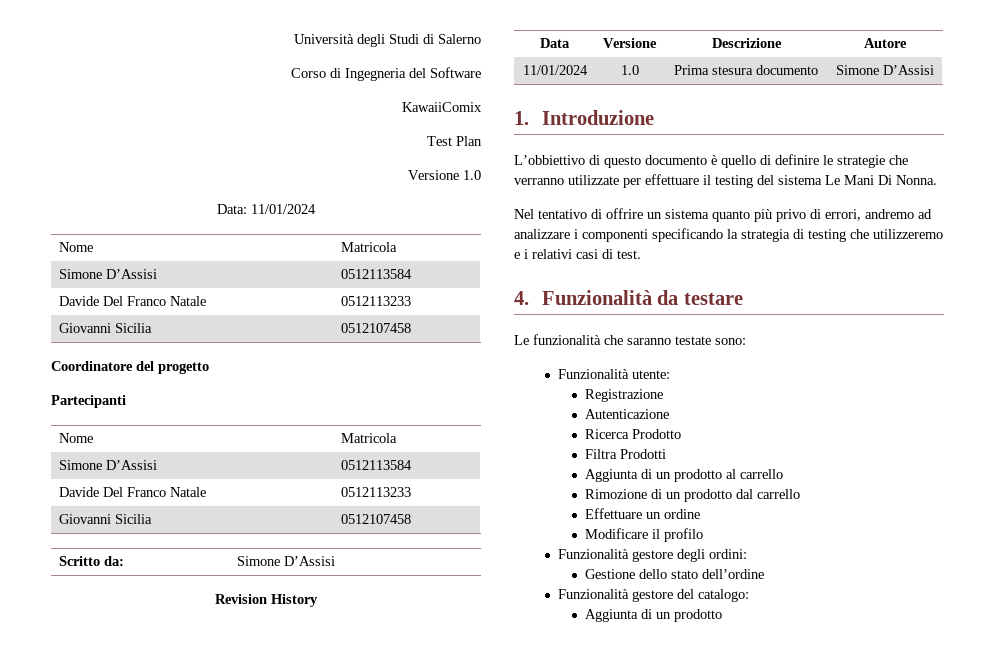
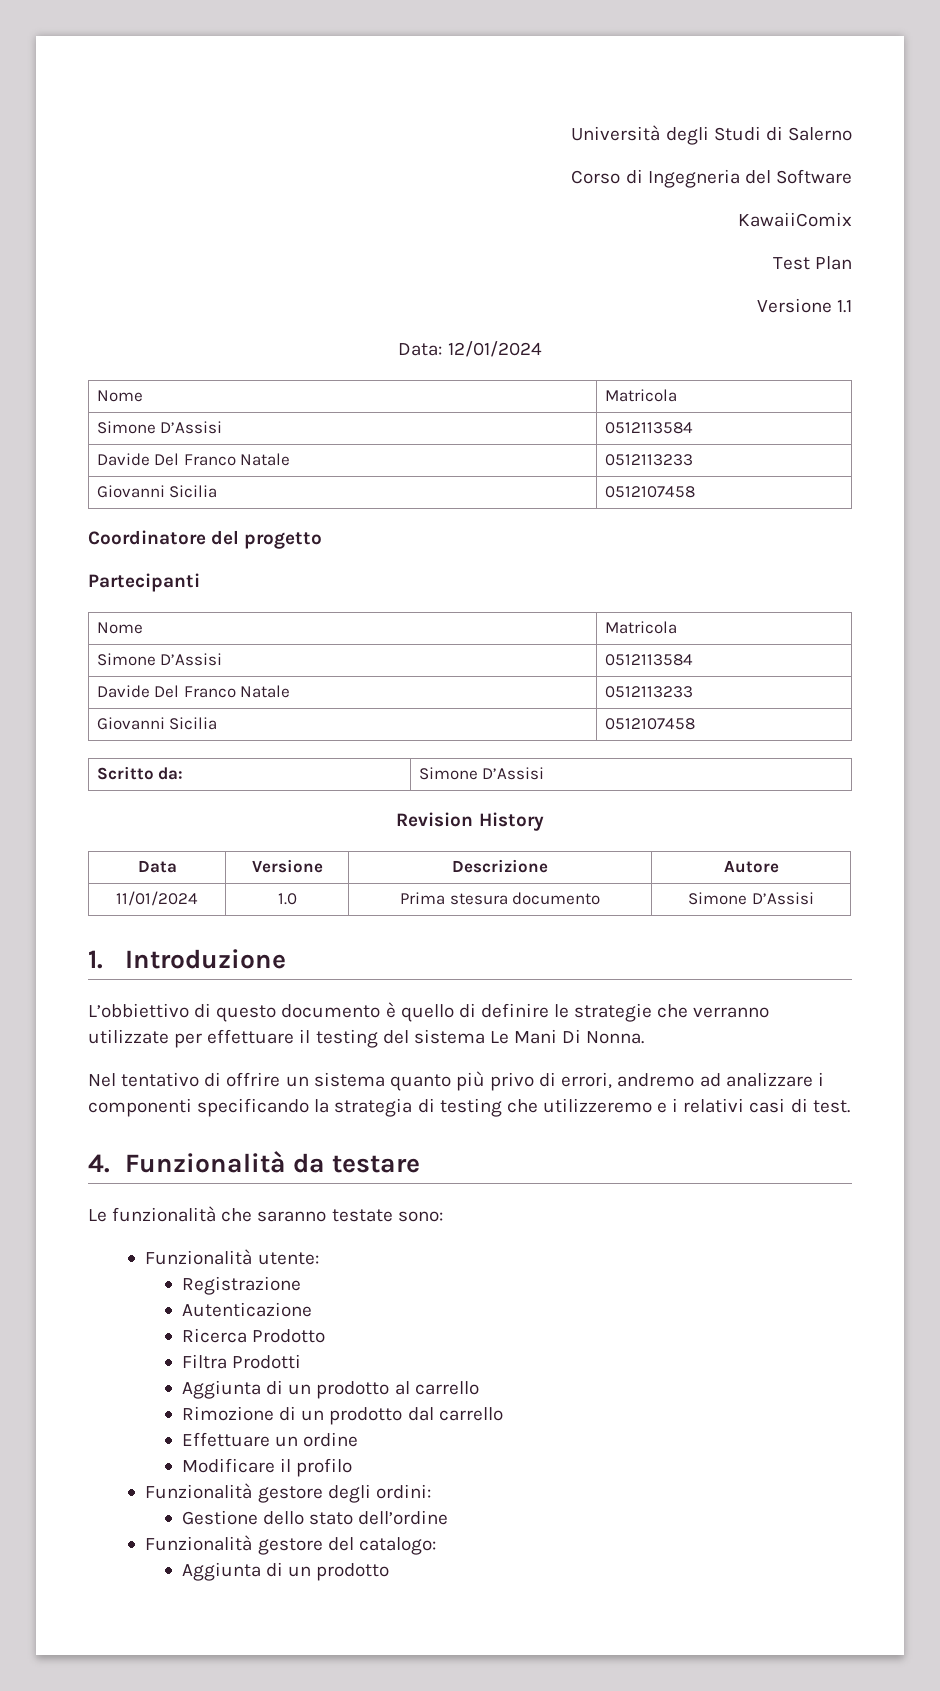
- Versione 1.0
+ Versione 1.1
- Data: 11/01/2024
+ Data: 12/01/2024

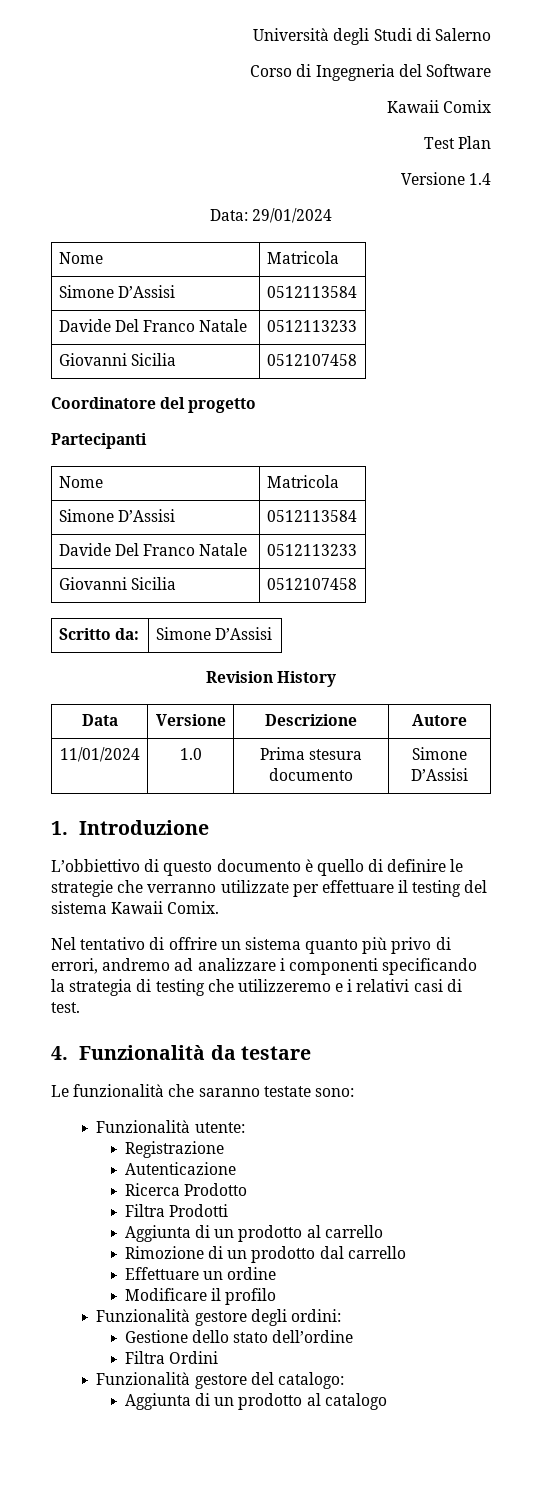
- KawaiiComix
+ Kawaii Comix
- Versione 1.1
+ Versione 1.4
- Data: 12/01/2024
+ Data: 29/01/2024
- L’obbiettivo di questo documento è quello di definire le strategie che verranno utilizzate per effettuare il testing del sistema Le Mani Di Nonna.
+ L’obbiettivo di questo documento è quello di definire le strategie che verranno utilizzate per effettuare il testing del sistema Kawaii Comix.
+ Filtra Ordini
  Funzionalità gestore del catalogo:
- Aggiunta di un prodotto
+ Aggiunta di un prodotto al catalogo

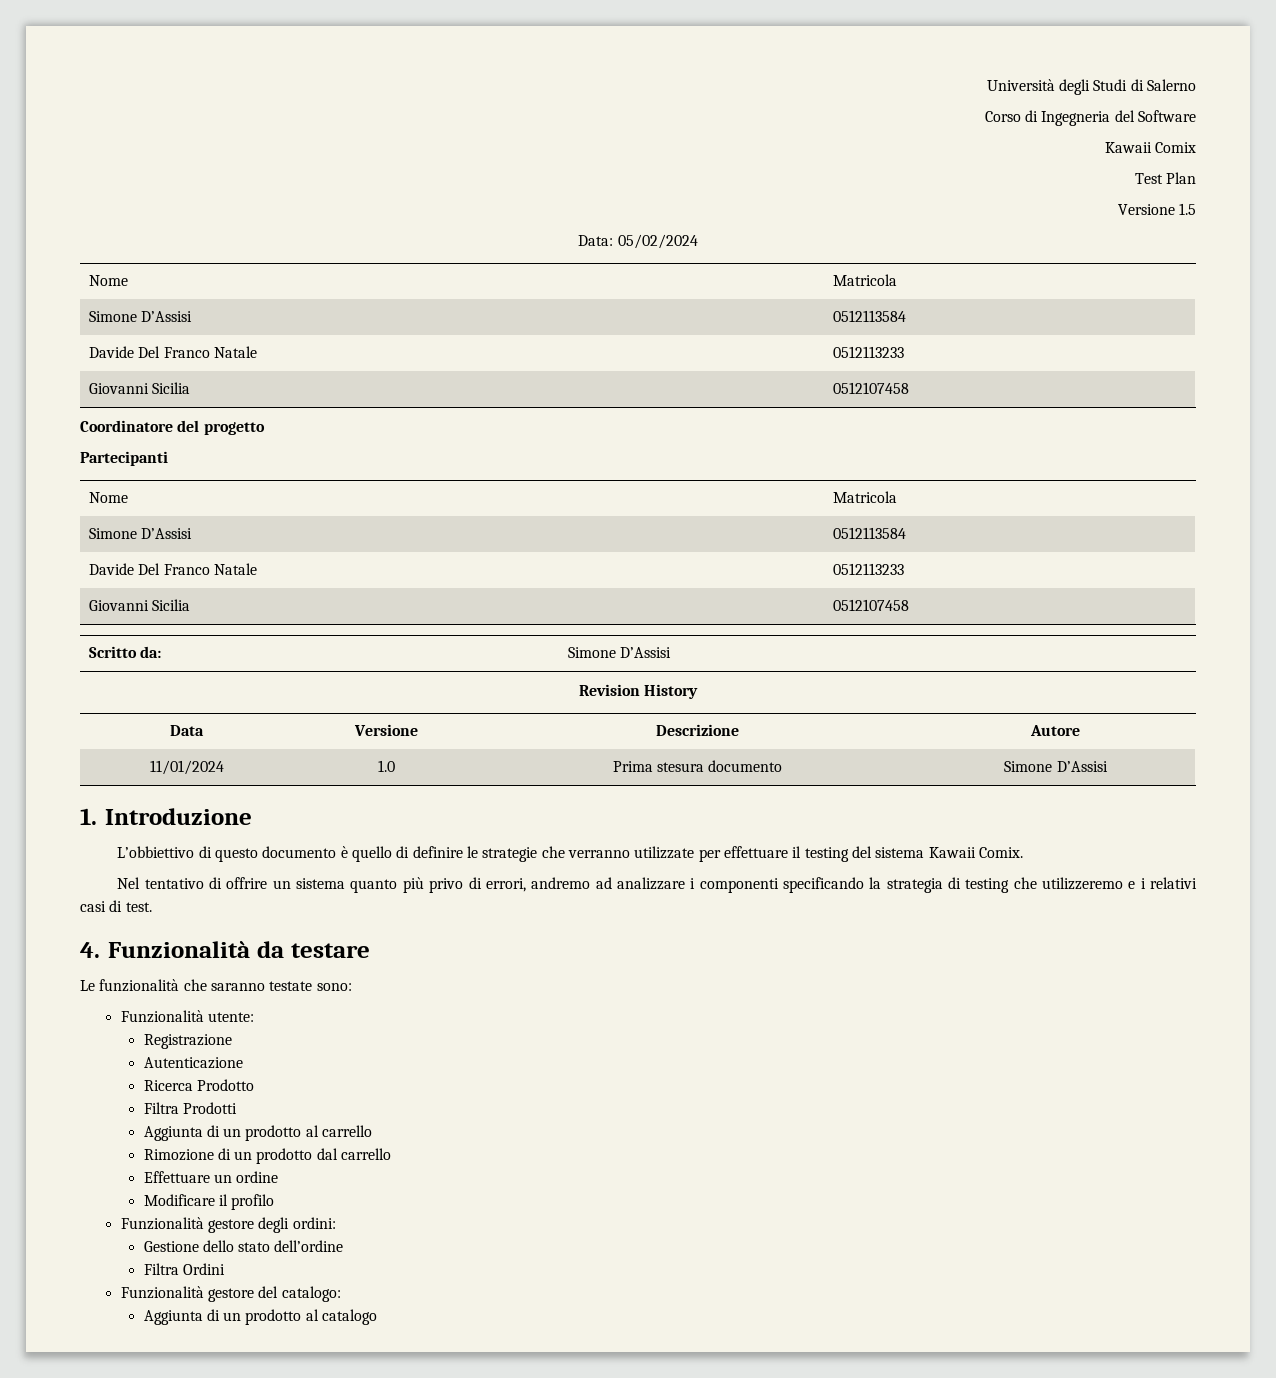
- Versione 1.4
+ Versione 1.5
- Data: 29/01/2024
+ Data: 05/02/2024

